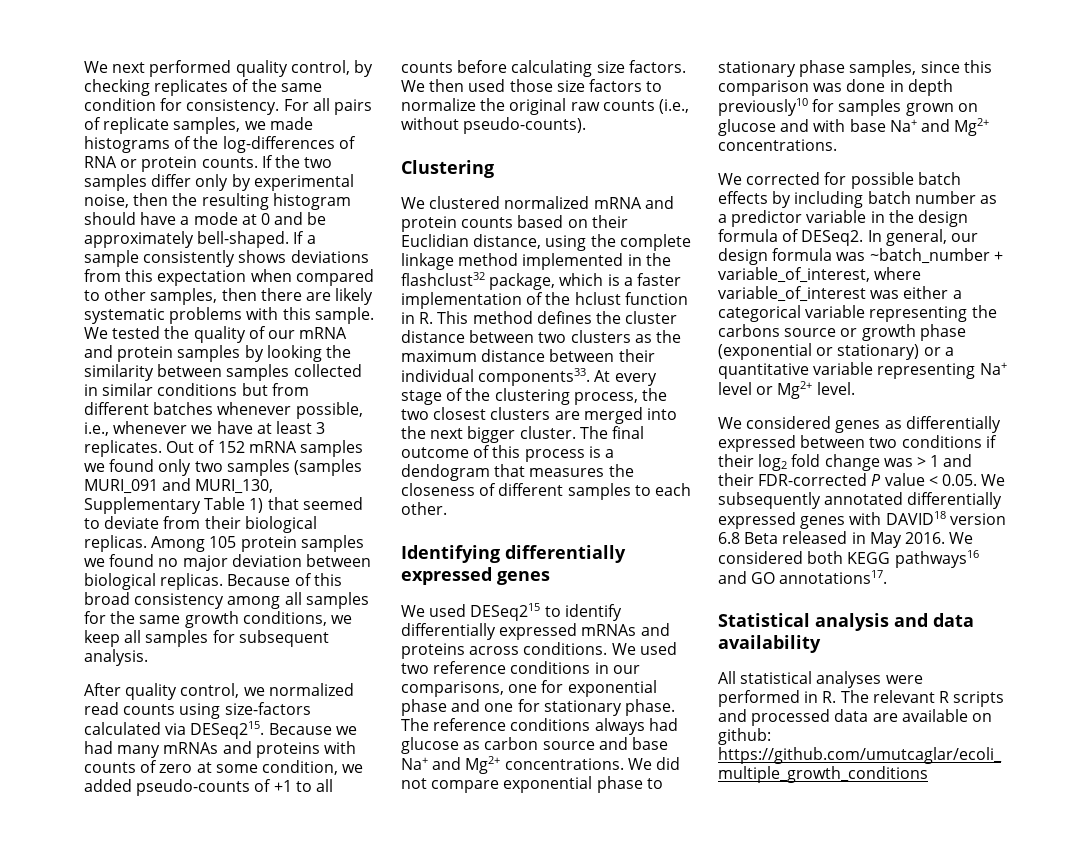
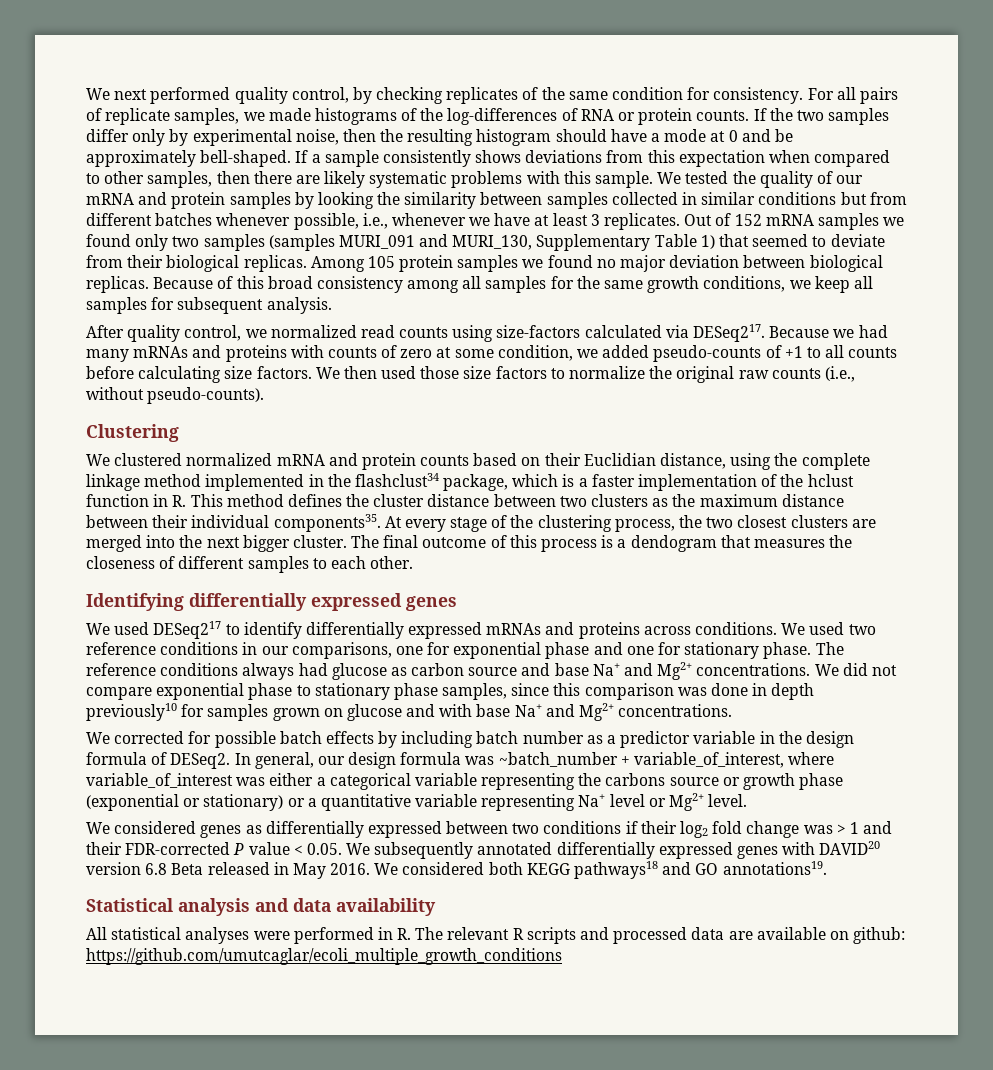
- After quality control, we normalized read counts using size-factors calculated via DESeq215.
+ After quality control, we normalized read counts using size-factors calculated via DESeq217.
- We clustered normalized mRNA and protein counts based on their Euclidian distance, using the complete linkage method implemented in the flashclust32 package, which is a faster implementation of the hclust function in R. This method defines the cluster distance between two clusters as the maximum distance between their individual components33.
+ We clustered normalized mRNA and protein counts based on their Euclidian distance, using the complete linkage method implemented in the flashclust34 package, which is a faster implementation of the hclust function in R. This method defines the cluster distance between two clusters as the maximum distance between their individual components35.
- We used DESeq215 to identify differentially expressed mRNAs and proteins across conditions.
+ We used DESeq217 to identify differentially expressed mRNAs and proteins across conditions.
- We considered genes as differentially expressed between two conditions if their log2 fold change was > 1 and their FDR-corrected P value < 0.05. We subsequently annotated differentially expressed genes with DAVID18 version 6.8 Beta released in May 2016.
+ We considered genes as differentially expressed between two conditions if their log2 fold change was > 1 and their FDR-corrected P value < 0.05. We subsequently annotated differentially expressed genes with DAVID20 version 6.8 Beta released in May 2016.
- We considered both KEGG pathways16 and GO annotations17.
+ We considered both KEGG pathways18 and GO annotations19.

